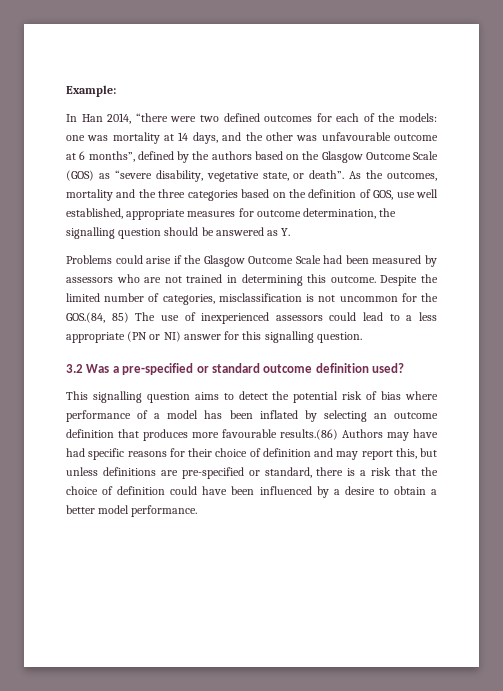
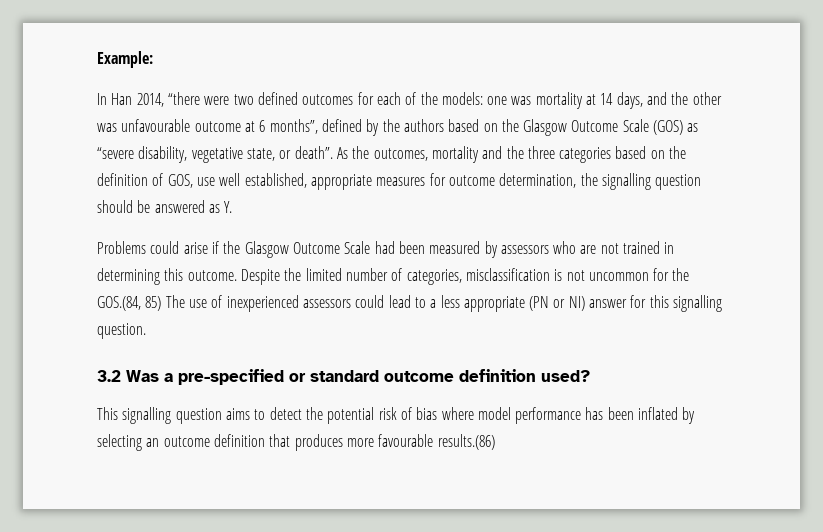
- This signalling question aims to detect the potential risk of bias where performance of a model has been inflated by selecting an outcome definition that produces more favourable results.(86) Authors may have had specific reasons for their choice of definition and may report this, but unless definitions are pre-specified or standard, there is a risk that the choice of definition could have been influenced by a desire to obtain a better model performance.
+ This signalling question aims to detect the potential risk of bias where model performance has been inflated by selecting an outcome definition that produces more favourable results.(86)

